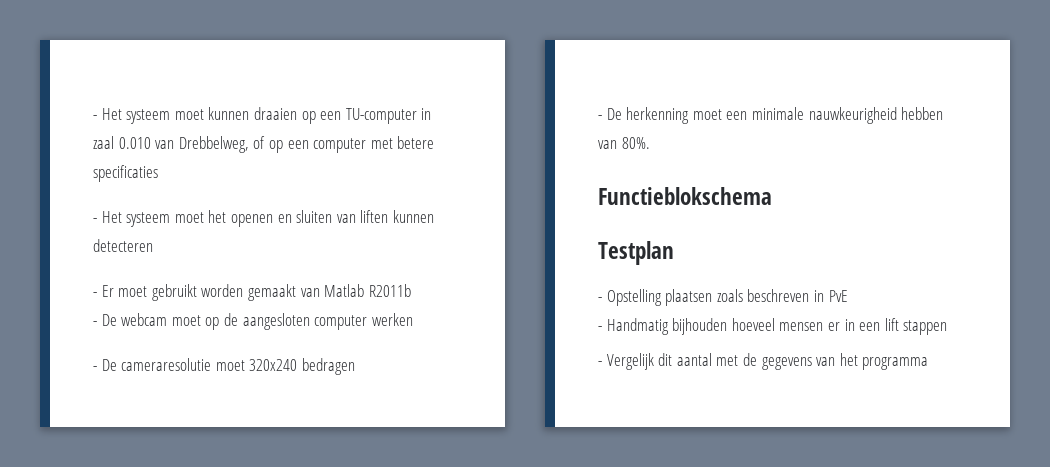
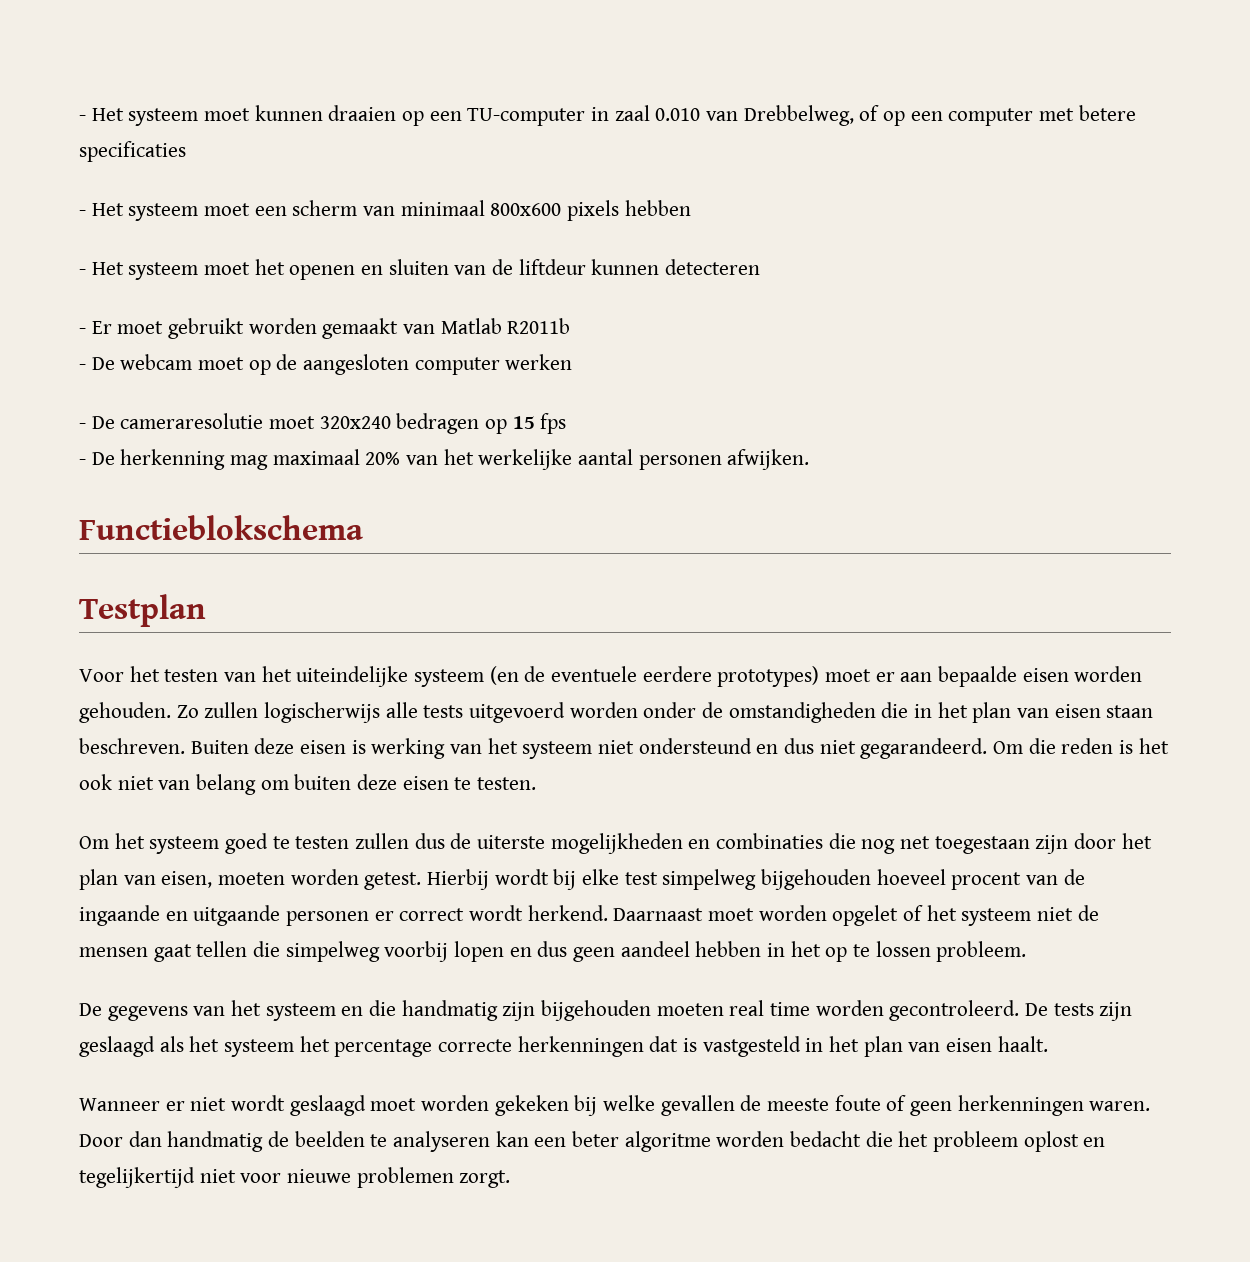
+ - Het systeem moet een scherm van minimaal 800x600 pixels hebben
- - Het systeem moet het openen en sluiten van liften kunnen detecteren
+ - Het systeem moet het openen en sluiten van de liftdeur kunnen detecteren
- - De cameraresolutie moet 320x240 bedragen
+ - De cameraresolutie moet 320x240 bedragen op 15 fps
- - De herkenning moet een minimale nauwkeurigheid hebben van 80%.
+ - De herkenning mag maximaal 20% van het werkelijke aantal personen afwijken.
  Functieblokschema
  Testplan
- - Opstelling plaatsen zoals beschreven in PvE
- - Handmatig bijhouden hoeveel mensen er in een lift stappen
- - Vergelijk dit aantal met de gegevens van het programma
+ Voor het testen van het uiteindelijke systeem (en de eventuele eerdere prototypes) moet er aan bepaalde eisen worden gehouden. Zo zullen logischerwijs alle tests uitgevoerd worden onder de omstandigheden die in het plan van eisen staan beschreven. Buiten deze eisen is werking van het systeem niet ondersteund en dus niet gegarandeerd. Om die reden is het ook niet van belang om buiten deze eisen te testen.
+ Om het systeem goed te testen zullen dus de uiterste mogelijkheden en combinaties die nog net toegestaan zijn door het plan van eisen, moeten worden getest. Hierbij wordt bij elke test simpelweg bijgehouden hoeveel procent van de ingaande en uitgaande personen er correct wordt herkend. Daarnaast moet worden opgelet of het systeem niet de mensen gaat tellen die simpelweg voorbij lopen en dus geen aandeel hebben in het op te lossen probleem.
+ De gegevens van het systeem en die handmatig zijn bijgehouden moeten real time worden gecontroleerd. De tests zijn geslaagd als het systeem het percentage correcte herkenningen dat is vastgesteld in het plan van eisen haalt.
+ Wanneer er niet wordt geslaagd moet worden gekeken bij welke gevallen de meeste foute of geen herkenningen waren. Door dan handmatig de beelden te analyseren kan een beter algoritme worden bedacht die het probleem oplost en tegelijkertijd niet voor nieuwe problemen zorgt.

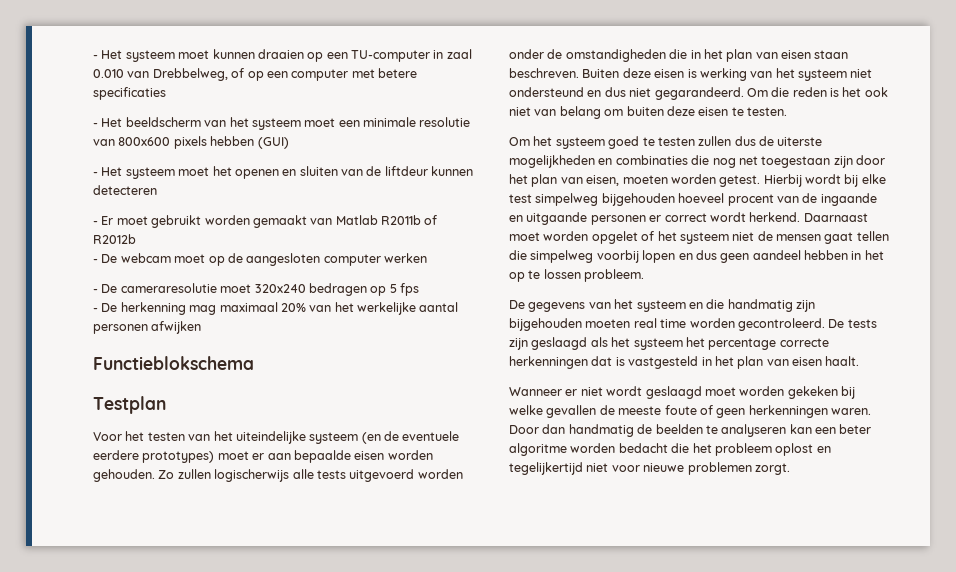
- - Het systeem moet een scherm van minimaal 800x600 pixels hebben
+ - Het beeldscherm van het systeem moet een minimale resolutie van 800x600 pixels hebben (GUI)
- - Er moet gebruikt worden gemaakt van Matlab R2011b
+ - Er moet gebruikt worden gemaakt van Matlab R2011b of R2012b
- - De cameraresolutie moet 320x240 bedragen op 15 fps
+ - De cameraresolutie moet 320x240 bedragen op 5 fps
- - De herkenning mag maximaal 20% van het werkelijke aantal personen afwijken.
+ - De herkenning mag maximaal 20% van het werkelijke aantal personen afwijken

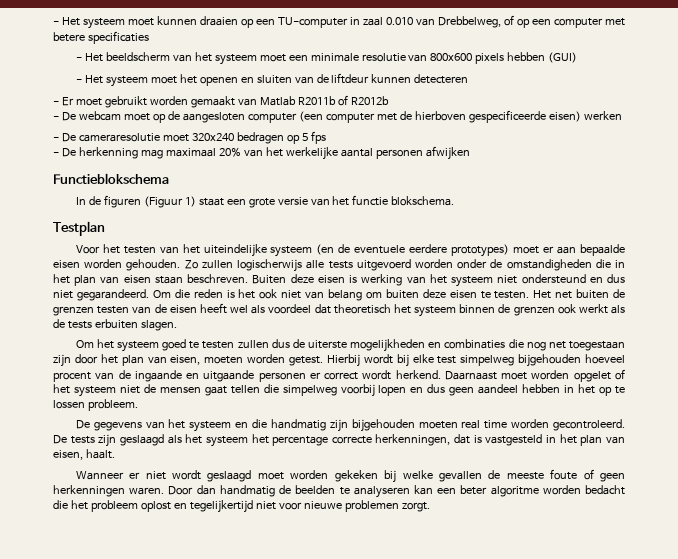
- - De webcam moet op de aangesloten computer werken
+ - De webcam moet op de aangesloten computer (een computer met de hierboven gespecificeerde eisen) werken
+ In de figuren (Figuur 1) staat een grote versie van het functie blokschema.
+ Het net buiten de grenzen testen van de eisen heeft wel als voordeel dat theoretisch het systeem binnen de grenzen ook werkt als de tests erbuiten slagen.
- De tests zijn geslaagd als het systeem het percentage correcte herkenningen dat is vastgesteld in het plan van eisen haalt.
+ De tests zijn geslaagd als het systeem het percentage correcte herkenningen, dat is vastgesteld in het plan van eisen, haalt.

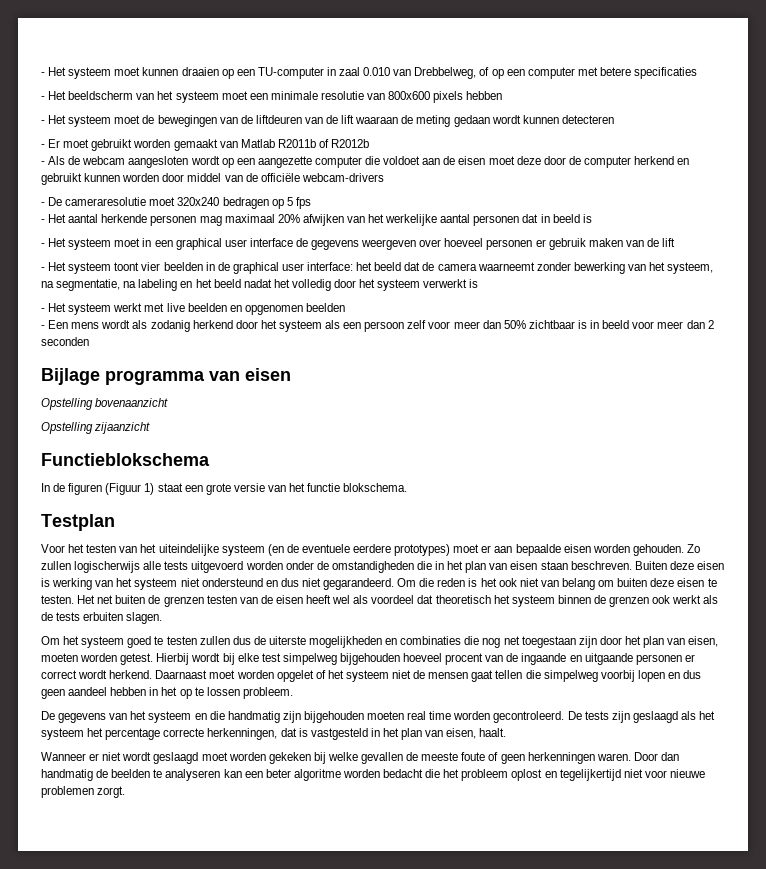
- - Het beeldscherm van het systeem moet een minimale resolutie van 800x600 pixels hebben (GUI)
- - Het systeem moet het openen en sluiten van de liftdeur kunnen detecteren
+ - Het beeldscherm van het systeem moet een minimale resolutie van 800x600 pixels hebben
+ - Het systeem moet de bewegingen van de liftdeuren van de lift waaraan de meting gedaan wordt kunnen detecteren
- - De webcam moet op de aangesloten computer (een computer met de hierboven gespecificeerde eisen) werken
+ - Als de webcam aangesloten wordt op een aangezette computer die voldoet aan de eisen moet deze door de computer herkend en gebruikt kunnen worden door middel van de officiële webcam-drivers
- - De herkenning mag maximaal 20% van het werkelijke aantal personen afwijken
+ - Het aantal herkende personen mag maximaal 20% afwijken van het werkelijke aantal personen dat in beeld is
+ - Het systeem moet in een graphical user interface de gegevens weergeven over hoeveel personen er gebruik maken van de lift
+ - Het systeem toont vier beelden in de graphical user interface: het beeld dat de camera waarneemt zonder bewerking van het systeem, na segmentatie, na labeling en het beeld nadat het volledig door het systeem verwerkt is
+ - Het systeem werkt met live beelden en opgenomen beelden
+ - Een mens wordt als zodanig herkend door het systeem als een persoon zelf voor meer dan 50% zichtbaar is in beeld voor meer dan 2 seconden
+ Bijlage programma van eisen
+ Opstelling bovenaanzicht
+ Opstelling zijaanzicht

